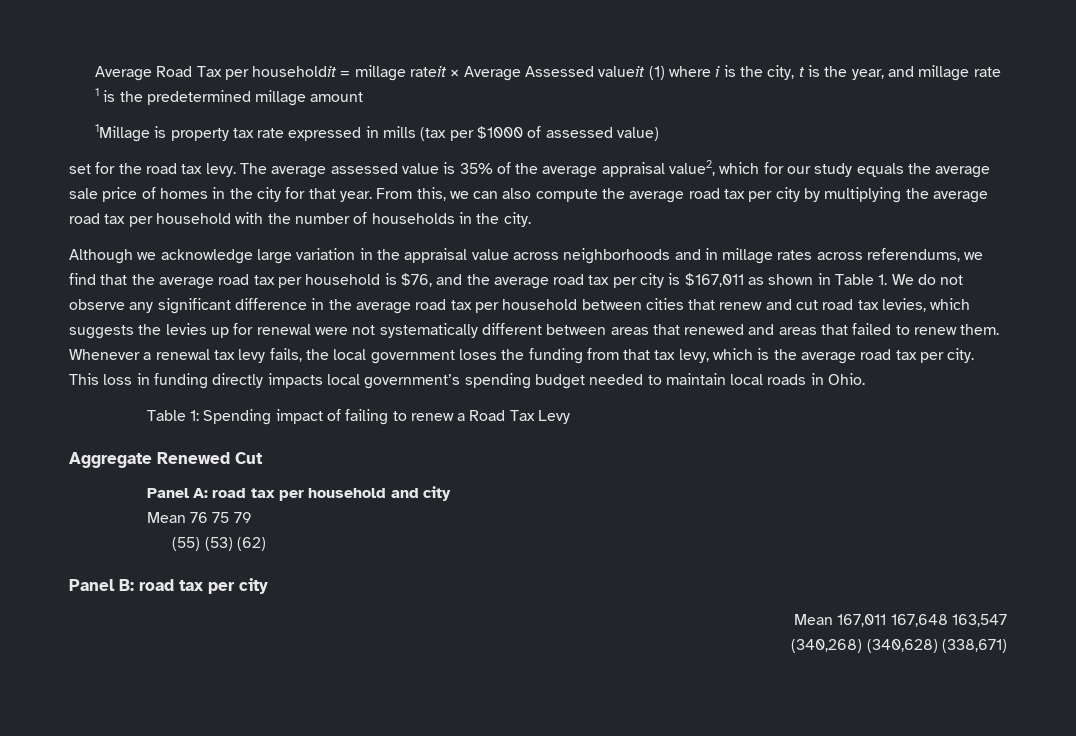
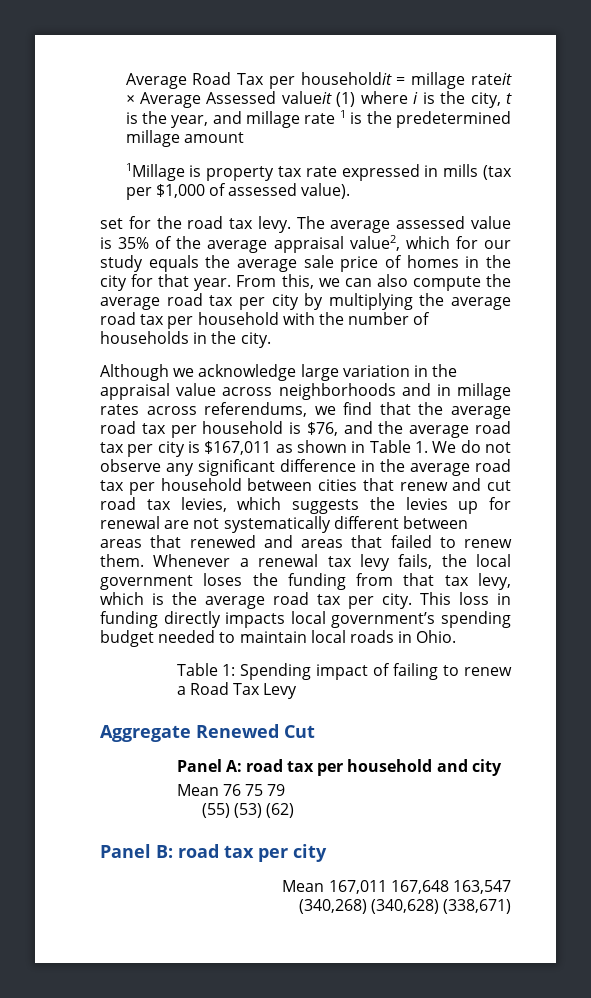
- 1Millage is property tax rate expressed in mills (tax per $1000 of assessed value)
+ 1Millage is property tax rate expressed in mills (tax per $1,000 of assessed value).
- Although we acknowledge large variation in the appraisal value across neighborhoods and in millage rates across referendums, we find that the average road tax per household is $76, and the average road tax per city is $167,011 as shown in Table 1. We do not observe any significant difference in the average road tax per household between cities that renew and cut road tax levies, which suggests the levies up for renewal were not systematically different between areas that renewed and areas that failed to renew them.
+ Although we acknowledge large variation in the appraisal value across neighborhoods and in millage rates across referendums, we find that the average road tax per household is $76, and the average road tax per city is $167,011 as shown in Table 1. We do not observe any significant difference in the average road tax per household between cities that renew and cut road tax levies, which suggests the levies up for renewal are not systematically different between areas that renewed and areas that failed to renew them.

